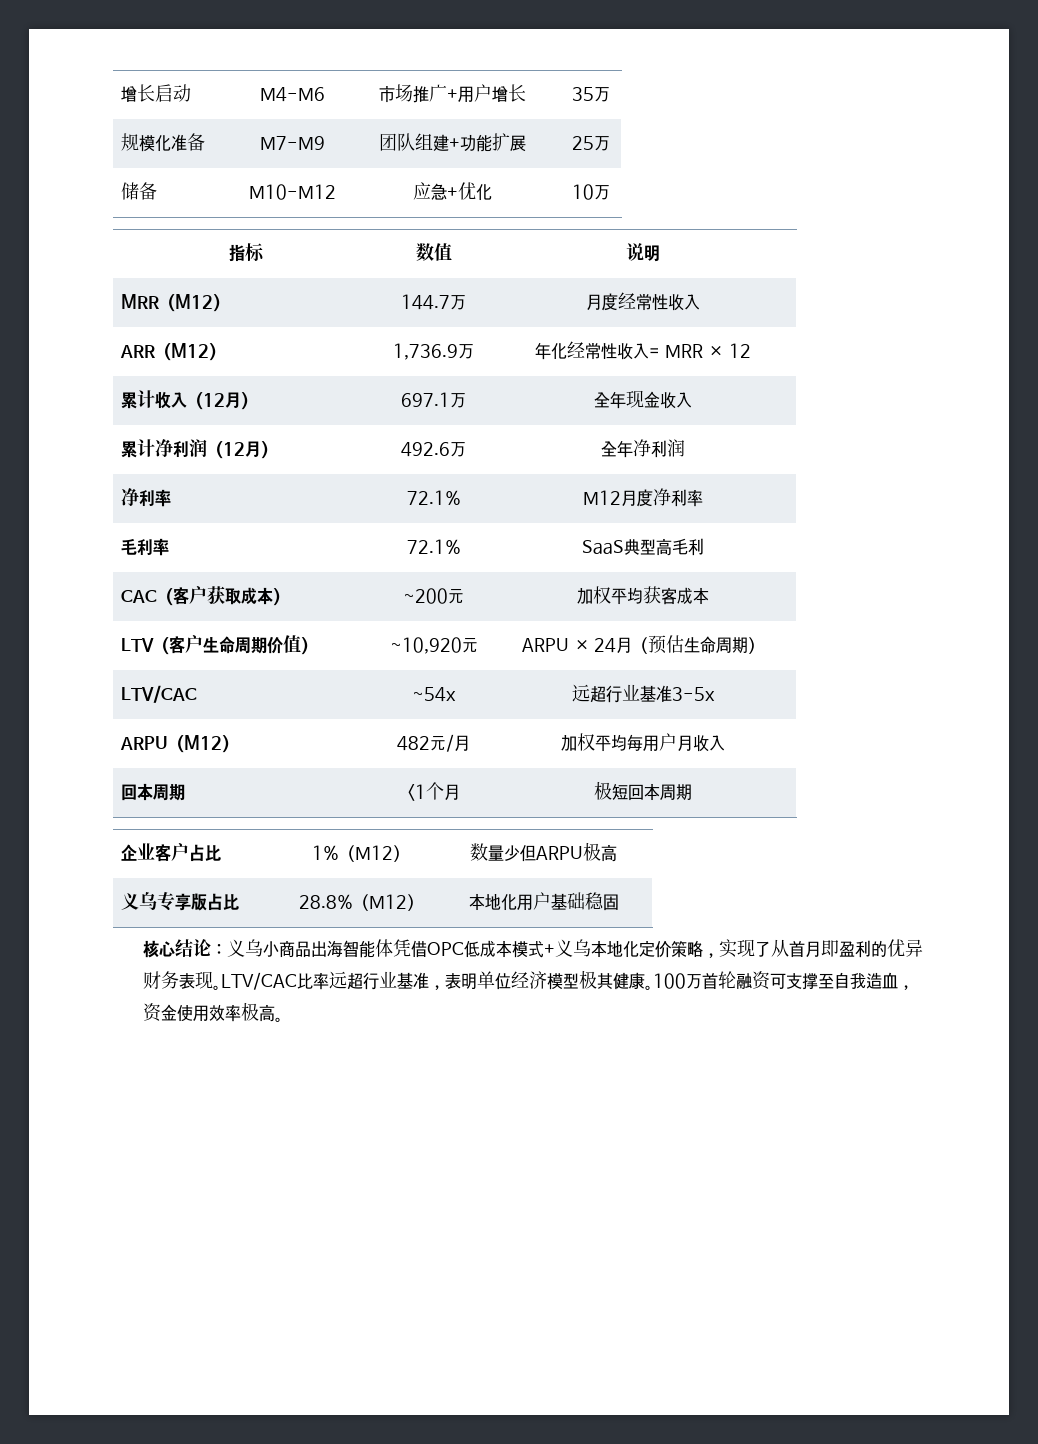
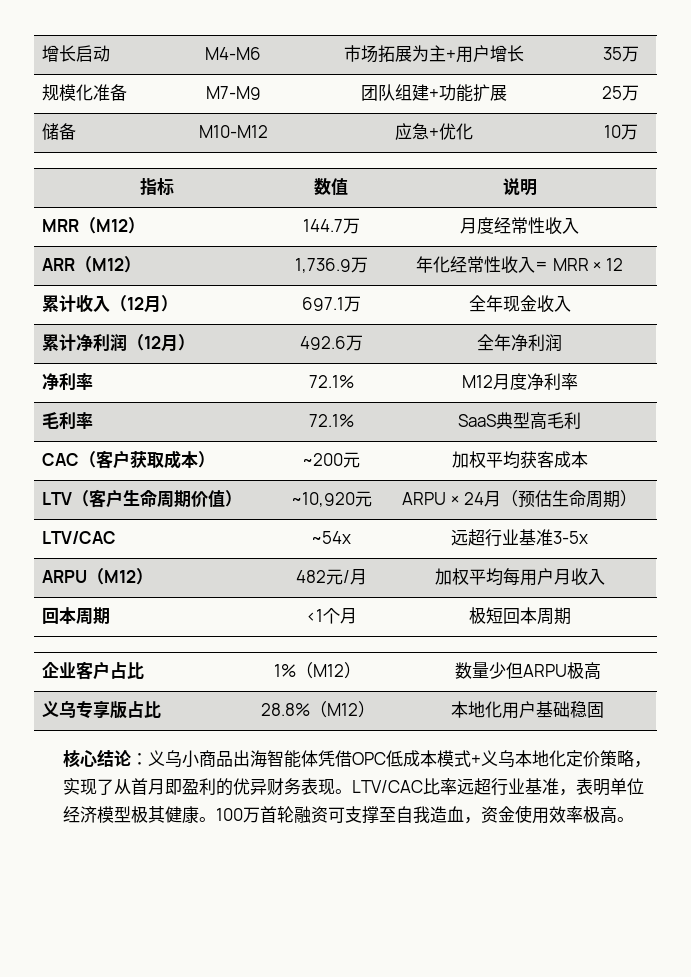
- 增长启动 | M4-M6 | 市场推广+用户增长 | 35万
+ 增长启动 | M4-M6 | 市场拓展为主+用户增长 | 35万

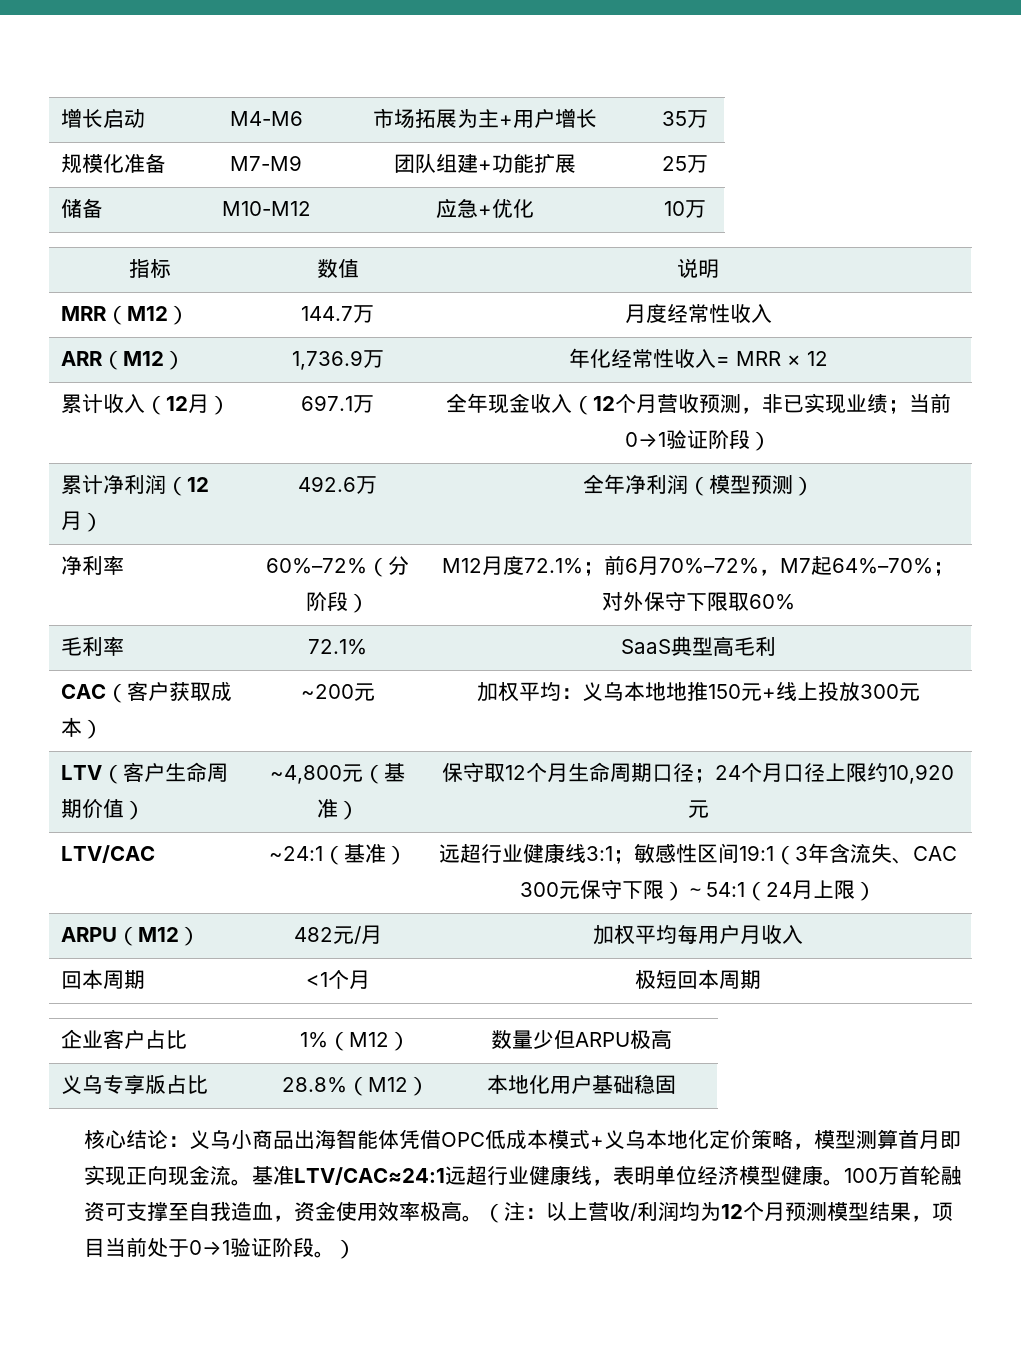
- 累计收入（12月） | 697.1万 | 全年现金收入
+ 累计收入（12月） | 697.1万 | 全年现金收入（12个月营收预测，非已实现业绩；当前0→1验证阶段）
- 累计净利润（12月） | 492.6万 | 全年净利润
+ 累计净利润（12月） | 492.6万 | 全年净利润（模型预测）
- 净利率 | 72.1% | M12月度净利率
+ 净利率 | 60%–72%（分阶段） | M12月度72.1%；前6月70%–72%，M7起64%–70%；对外保守下限取60%
- CAC（客户获取成本） | ~200元 | 加权平均获客成本
+ CAC（客户获取成本） | ~200元 | 加权平均：义乌本地地推150元+线上投放300元
- LTV（客户生命周期价值） | ~10,920元 | ARPU × 24月（预估生命周期）
- LTV/CAC | ~54x | 远超行业基准3-5x
+ LTV（客户生命周期价值） | ~4,800元（基准） | 保守取12个月生命周期口径；24个月口径上限约10,920元
+ LTV/CAC | ~24:1（基准） | 远超行业健康线3:1；敏感性区间19:1（3年含流失、CAC 300元保守下限）～54:1（24月上限）
- 核心结论：义乌小商品出海智能体凭借OPC低成本模式+义乌本地化定价策略，实现了从首月即盈利的优异财务表现。LTV/CAC比率远超行业基准，表明单位经济模型极其健康。
+ 核心结论：义乌小商品出海智能体凭借OPC低成本模式+义乌本地化定价策略，模型测算首月即实现正向现金流。基准LTV/CAC≈24:1远超行业健康线，表明单位经济模型健康。
+ （注：以上营收/利润均为12个月预测模型结果，项目当前处于0→1验证阶段。）

